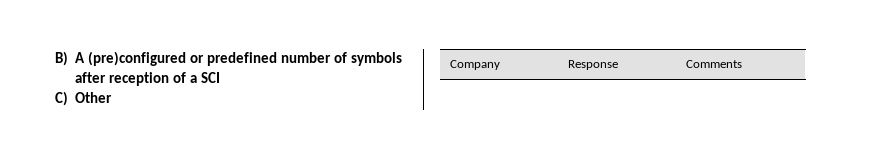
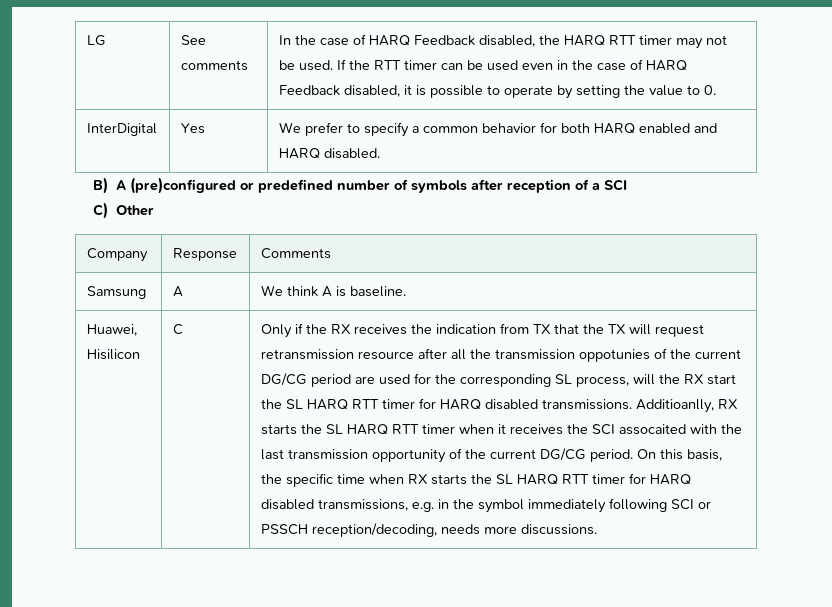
+ LG | See comments | In the case of HARQ Feedback disabled, the HARQ RTT timer may not be used. If the RTT timer can be used even in the case of HARQ Feedback disabled, it is possible to operate by setting the value to 0.
+ InterDigital | Yes | We prefer to specify a common behavior for both HARQ enabled and HARQ disabled.
+ Samsung | A | We think A is baseline.
+ Huawei, Hisilicon | C | Only if the RX receives the indication from TX that the TX will request retransmission resource after all the transmission oppotunies of the current DG/CG period are used for the corresponding SL process, will the RX start the SL HARQ RTT timer for HARQ disabled transmissions. Additioanlly, RX starts the SL HARQ RTT timer when it receives the SCI assocaited with the last transmission opportunity of the current DG/CG period. On this basis, the specific time when RX starts the SL HARQ RTT timer for HARQ disabled transmissions, e.g. in the symbol immediately following SCI or PSSCH reception/decoding, needs more discussions.

